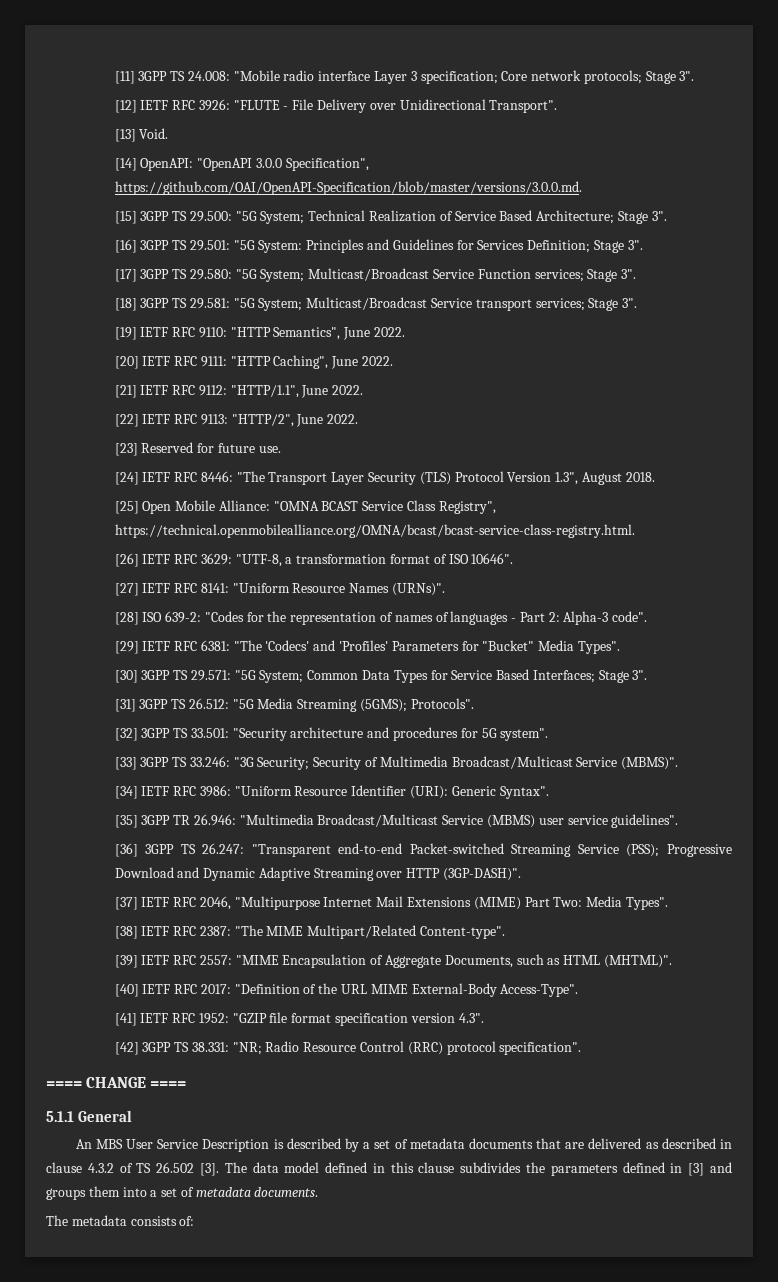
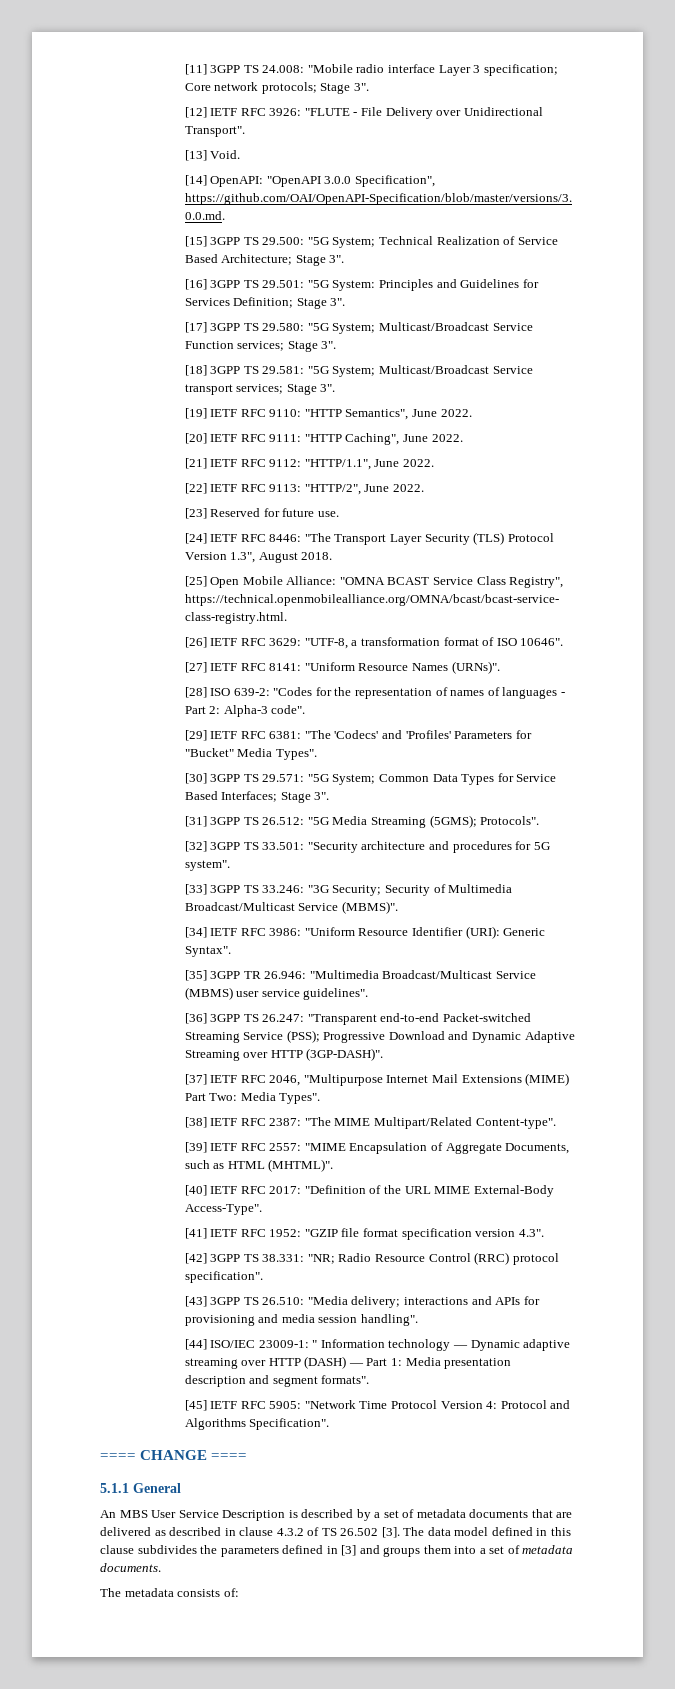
+ [43] 3GPP TS 26.510: "Media delivery; interactions and APIs for provisioning and media session handling".
+ [44] ISO/IEC 23009-1: " Information technology — Dynamic adaptive streaming over HTTP (DASH) — Part 1: Media presentation description and segment formats".
+ [45] IETF RFC 5905: "Network Time Protocol Version 4: Protocol and Algorithms Specification".

